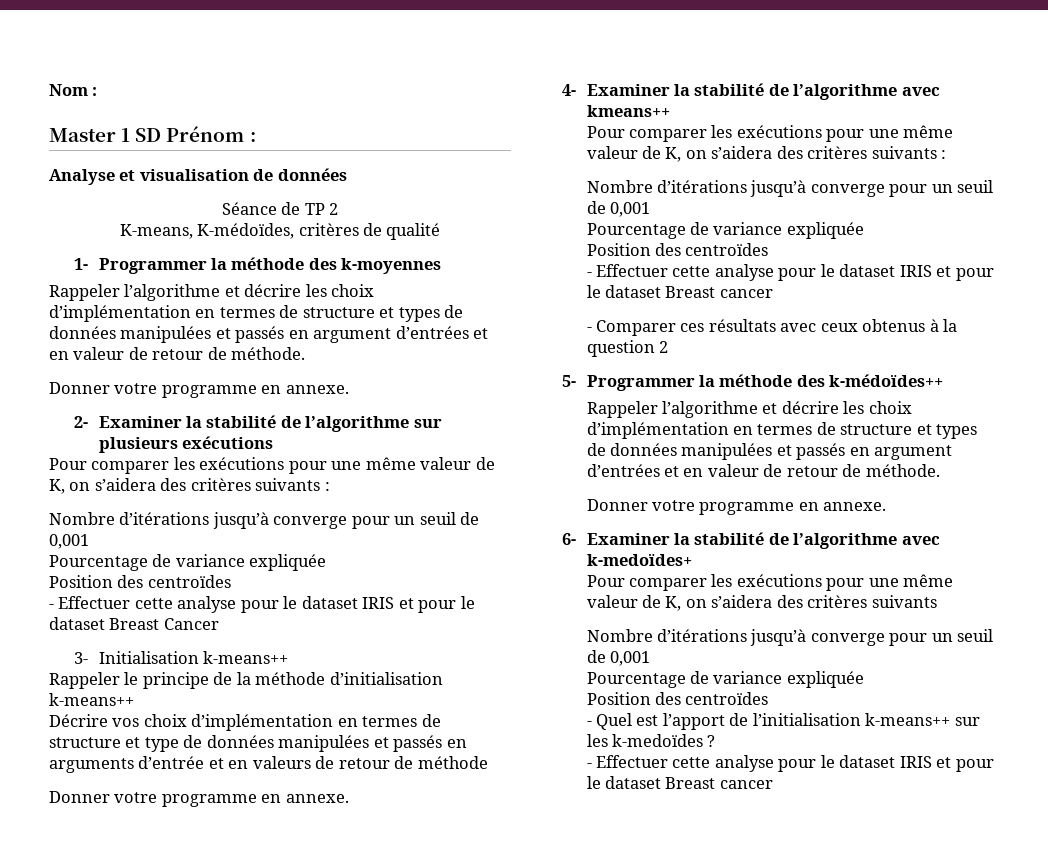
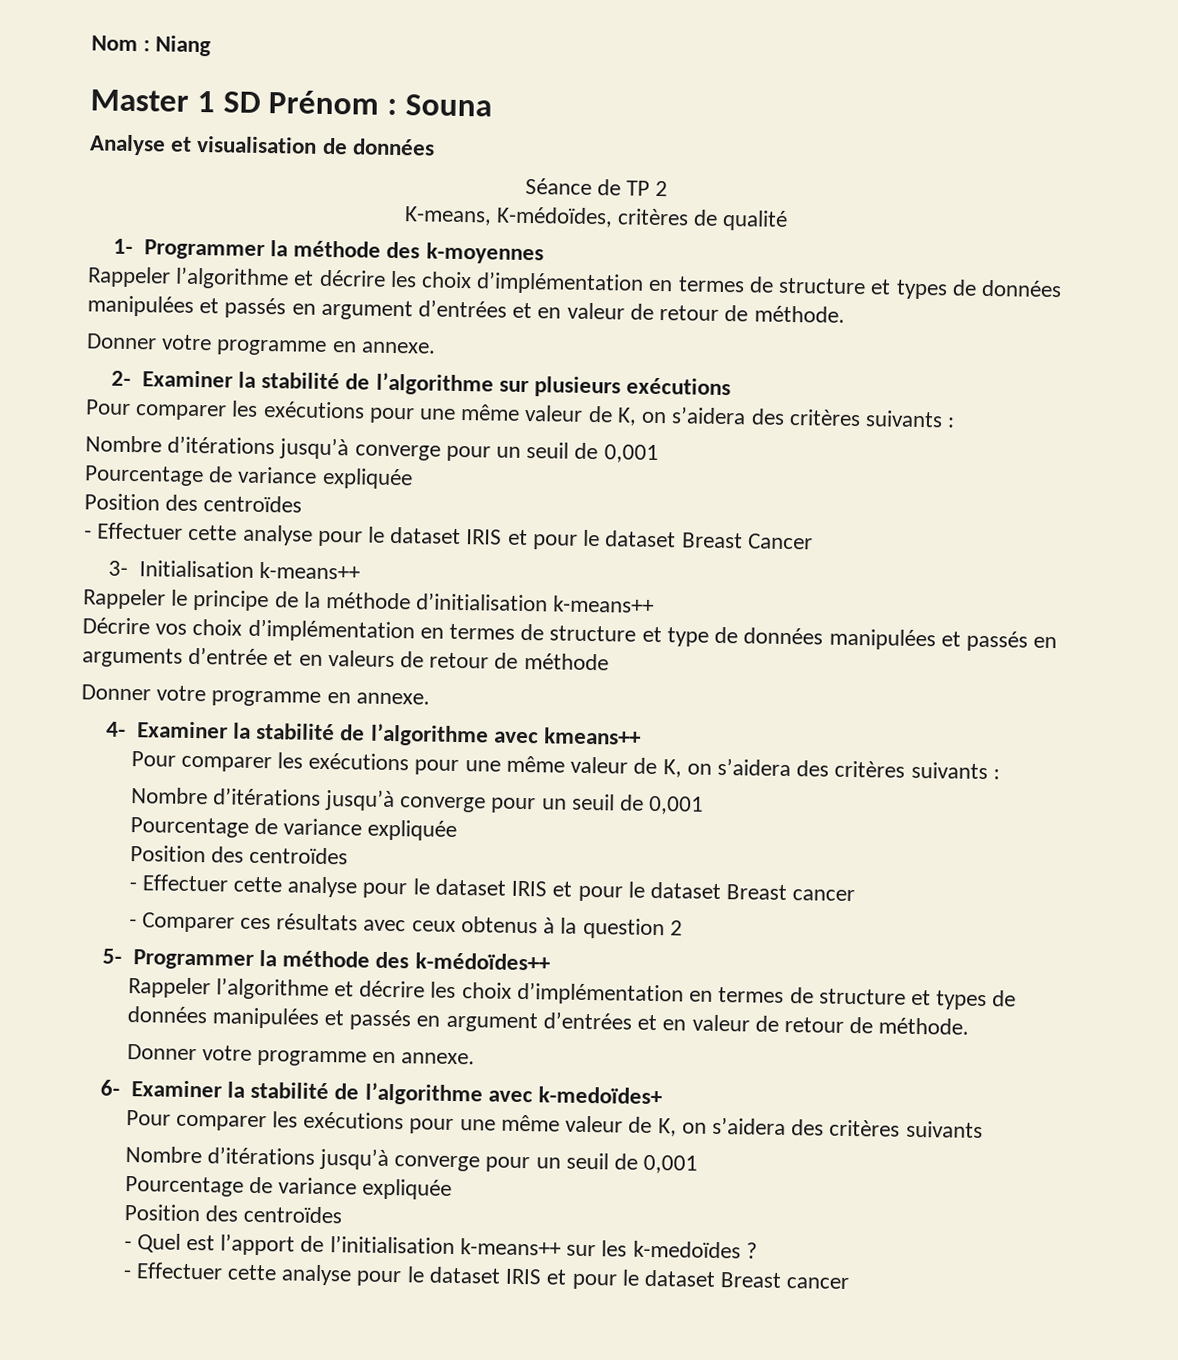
- Nom :
+ Nom : Niang
- Master 1 SD Prénom :
+ Master 1 SD Prénom : Souna

